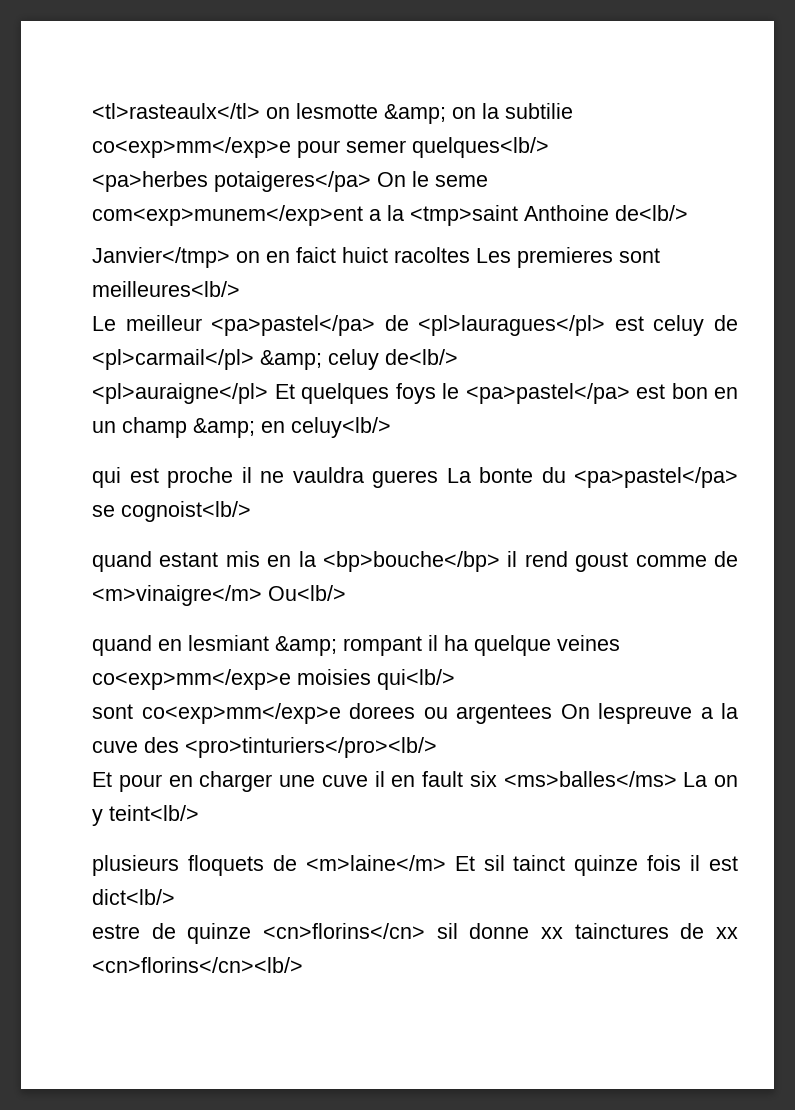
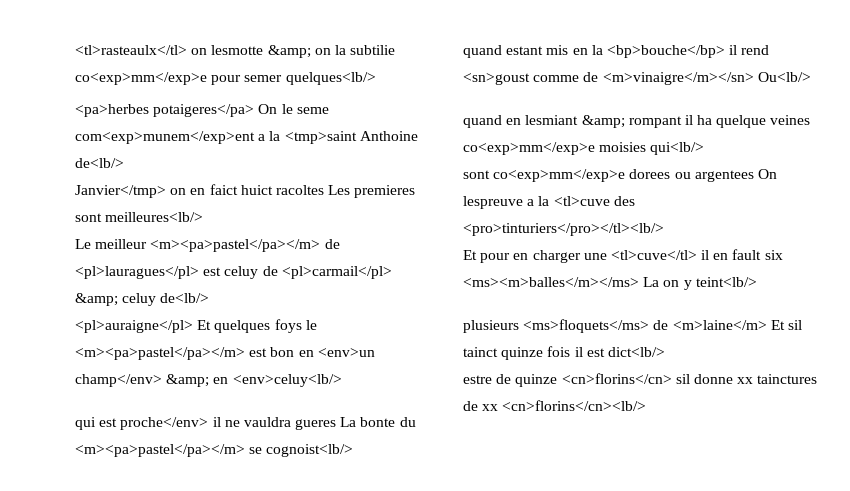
- Le meilleur <pa>pastel</pa> de <pl>lauragues</pl> est celuy de <pl>carmail</pl> &amp; celuy de<lb/>
+ Le meilleur <m><pa>pastel</pa></m> de <pl>lauragues</pl> est celuy de <pl>carmail</pl> &amp; celuy de<lb/>
- <pl>auraigne</pl> Et quelques foys le <pa>pastel</pa> est bon en un champ &amp; en celuy<lb/>
+ <pl>auraigne</pl> Et quelques foys le <m><pa>pastel</pa></m> est bon en <env>un champ</env> &amp; en <env>celuy<lb/>
- qui est proche il ne vauldra gueres La bonte du <pa>pastel</pa> se cognoist<lb/>
+ qui est proche</env> il ne vauldra gueres La bonte du <m><pa>pastel</pa></m> se cognoist<lb/>
- quand estant mis en la <bp>bouche</bp> il rend goust comme de <m>vinaigre</m> Ou<lb/>
+ quand estant mis en la <bp>bouche</bp> il rend <sn>goust comme de <m>vinaigre</m></sn> Ou<lb/>
- sont co<exp>mm</exp>e dorees ou argentees On lespreuve a la cuve des <pro>tinturiers</pro><lb/>
+ sont co<exp>mm</exp>e dorees ou argentees On lespreuve a la <tl>cuve des <pro>tinturiers</pro></tl><lb/>
- Et pour en charger une cuve il en fault six <ms>balles</ms> La on y teint<lb/>
+ Et pour en charger une <tl>cuve</tl> il en fault six <ms><m>balles</m></ms> La on y teint<lb/>
- plusieurs floquets de <m>laine</m> Et sil tainct quinze fois il est dict<lb/>
+ plusieurs <ms>floquets</ms> de <m>laine</m> Et sil tainct quinze fois il est dict<lb/>

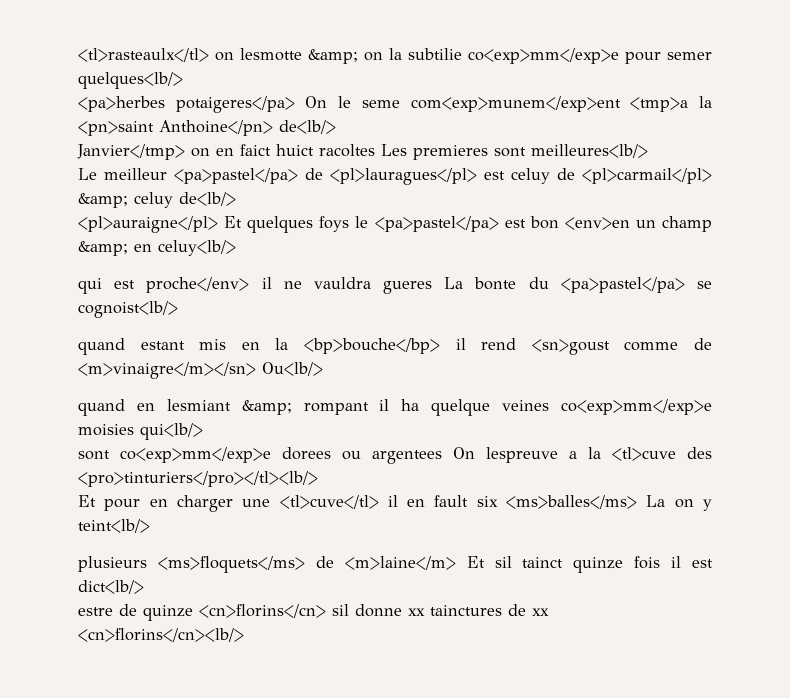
- <pa>herbes potaigeres</pa> On le seme com<exp>munem</exp>ent a la <tmp>saint Anthoine de<lb/>
+ <pa>herbes potaigeres</pa> On le seme com<exp>munem</exp>ent <tmp>a la <pn>saint Anthoine</pn> de<lb/>
- Le meilleur <m><pa>pastel</pa></m> de <pl>lauragues</pl> est celuy de <pl>carmail</pl> &amp; celuy de<lb/>
+ Le meilleur <pa>pastel</pa> de <pl>lauragues</pl> est celuy de <pl>carmail</pl> &amp; celuy de<lb/>
- <pl>auraigne</pl> Et quelques foys le <m><pa>pastel</pa></m> est bon en <env>un champ</env> &amp; en <env>celuy<lb/>
+ <pl>auraigne</pl> Et quelques foys le <pa>pastel</pa> est bon <env>en un champ &amp; en celuy<lb/>
- qui est proche</env> il ne vauldra gueres La bonte du <m><pa>pastel</pa></m> se cognoist<lb/>
+ qui est proche</env> il ne vauldra gueres La bonte du <pa>pastel</pa> se cognoist<lb/>
- Et pour en charger une <tl>cuve</tl> il en fault six <ms><m>balles</m></ms> La on y teint<lb/>
+ Et pour en charger une <tl>cuve</tl> il en fault six <ms>balles</ms> La on y teint<lb/>

